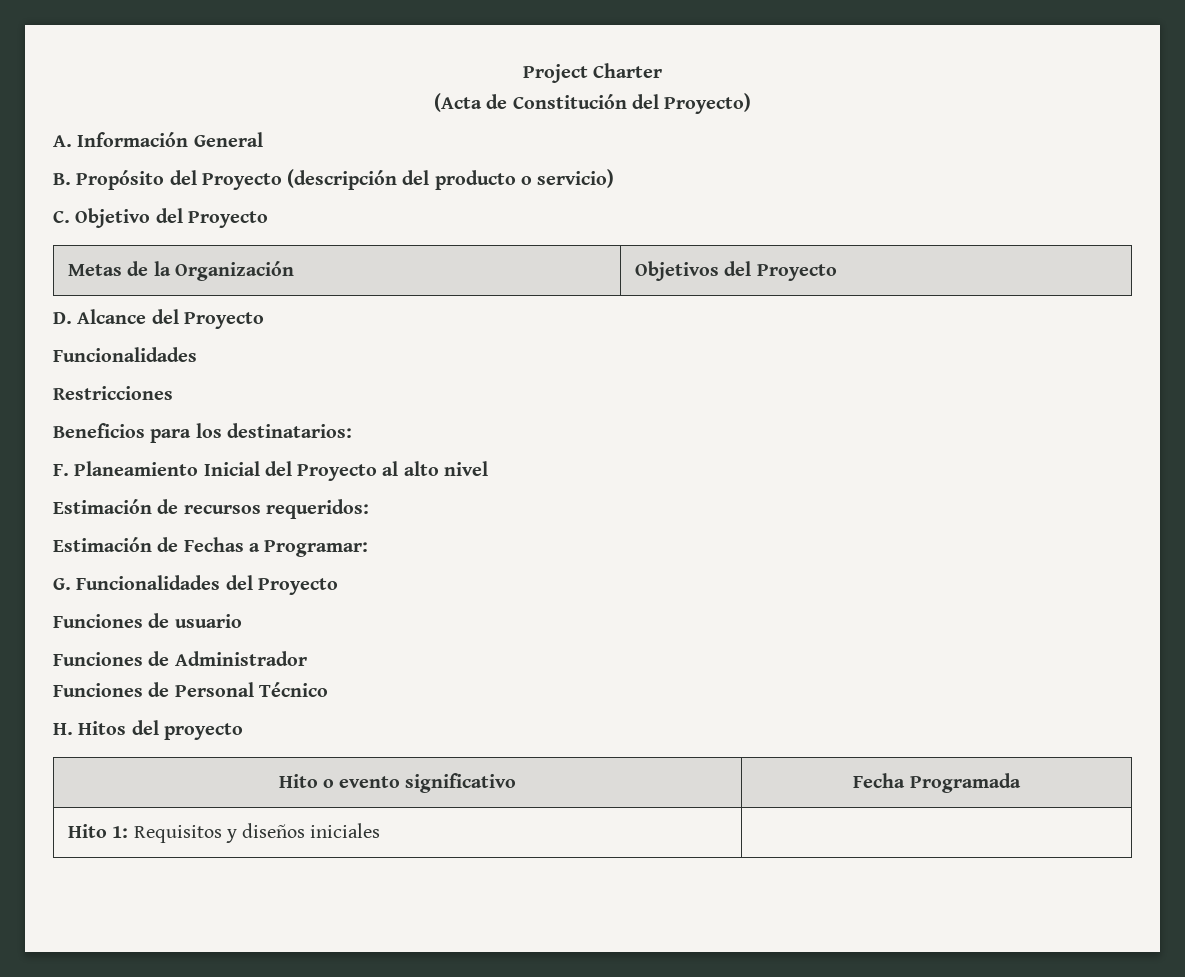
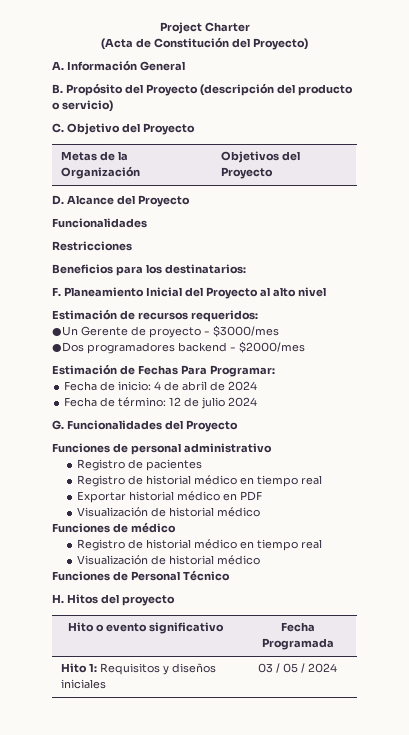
+ ●Un Gerente de proyecto - $3000/mes
+ ●Dos programadores backend - $2000/mes
- Estimación de Fechas a Programar:
+ Estimación de Fechas Para Programar:
+ Fecha de inicio: 4 de abril de 2024
+ Fecha de término: 12 de julio 2024
- Funciones de usuario
- Funciones de Administrador
+ Funciones de personal administrativo
+ Registro de pacientes
+ Registro de historial médico en tiempo real
+ Exportar historial médico en PDF
+ Visualización de historial médico
+ Funciones de médico
+ Registro de historial médico en tiempo real
+ Visualización de historial médico
- Hito 1: Requisitos y diseños iniciales |
+ Hito 1: Requisitos y diseños iniciales | 03 / 05 / 2024

